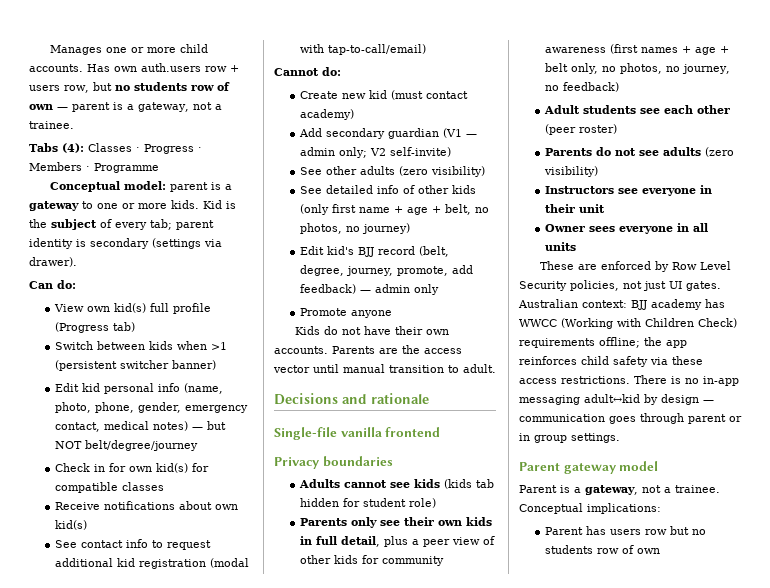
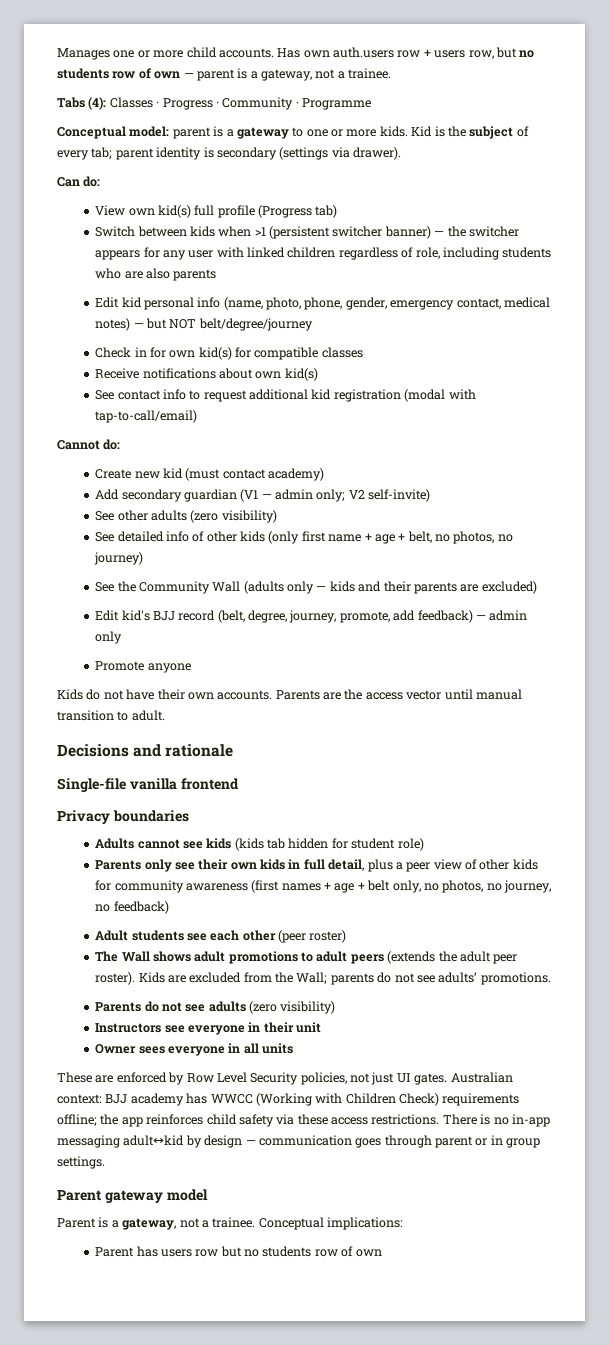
- Tabs (4): Classes · Progress · Members · Programme
+ Tabs (4): Classes · Progress · Community · Programme
- Switch between kids when >1 (persistent switcher banner)
+ Switch between kids when >1 (persistent switcher banner) — the switcher appears for any user with linked children regardless of role, including students who are also parents
+ See the Community Wall (adults only — kids and their parents are excluded)
+ The Wall shows adult promotions to adult peers (extends the adult peer roster). Kids are excluded from the Wall; parents do not see adults’ promotions.

